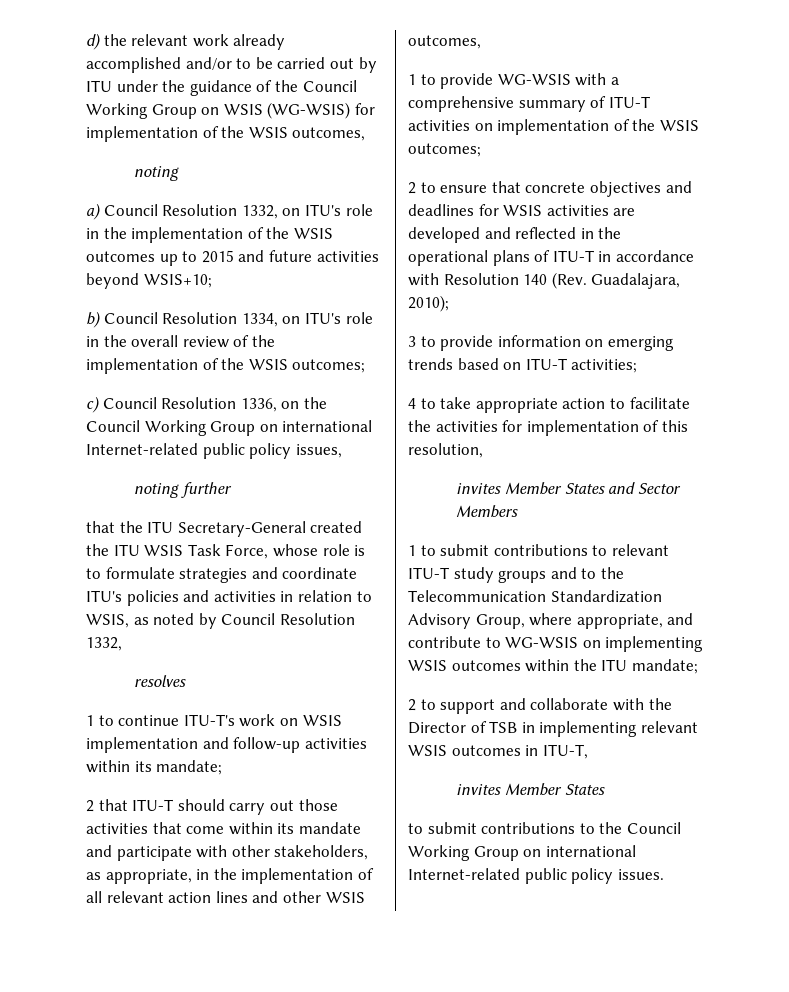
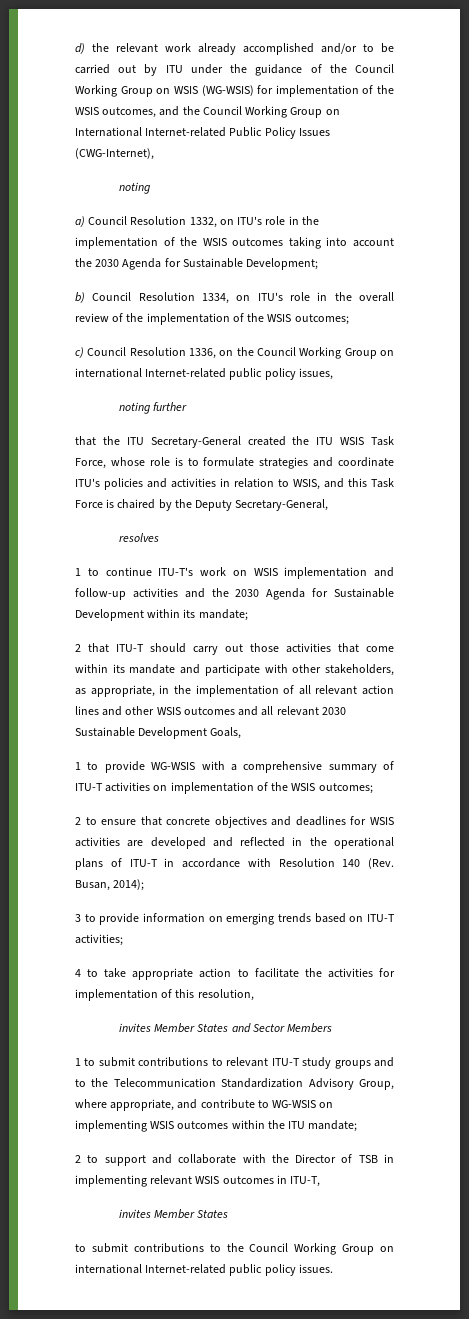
- d) the relevant work already accomplished and/or to be carried out by ITU under the guidance of the Council Working Group on WSIS (WG-WSIS) for implementation of the WSIS outcomes,
+ d) the relevant work already accomplished and/or to be carried out by ITU under the guidance of the Council Working Group on WSIS (WG-WSIS) for implementation of the WSIS outcomes, and the Council Working Group on International Internet-related Public Policy Issues (CWG-Internet),
- a) Council Resolution 1332, on ITU's role in the implementation of the WSIS outcomes up to 2015 and future activities beyond WSIS+10;
+ a) Council Resolution 1332, on ITU's role in the implementation of the WSIS outcomes taking into account the 2030 Agenda for Sustainable Development;
- that the ITU Secretary-General created the ITU WSIS Task Force, whose role is to formulate strategies and coordinate ITU's policies and activities in relation to WSIS, as noted by Council Resolution 1332,
+ that the ITU Secretary-General created the ITU WSIS Task Force, whose role is to formulate strategies and coordinate ITU's policies and activities in relation to WSIS, and this Task Force is chaired by the Deputy Secretary-General,
- 1 to continue ITU-T's work on WSIS implementation and follow-up activities within its mandate;
+ 1 to continue ITU-T's work on WSIS implementation and follow-up activities and the 2030 Agenda for Sustainable Development within its mandate;
- 2 that ITU-T should carry out those activities that come within its mandate and participate with other stakeholders, as appropriate, in the implementation of all relevant action lines and other WSIS outcomes,
+ 2 that ITU-T should carry out those activities that come within its mandate and participate with other stakeholders, as appropriate, in the implementation of all relevant action lines and other WSIS outcomes and all relevant 2030 Sustainable Development Goals,
- 2 to ensure that concrete objectives and deadlines for WSIS activities are developed and reflected in the operational plans of ITU-T in accordance with Resolution 140 (Rev. Guadalajara, 2010);
+ 2 to ensure that concrete objectives and deadlines for WSIS activities are developed and reflected in the operational plans of ITU-T in accordance with Resolution 140 (Rev. Busan, 2014);

